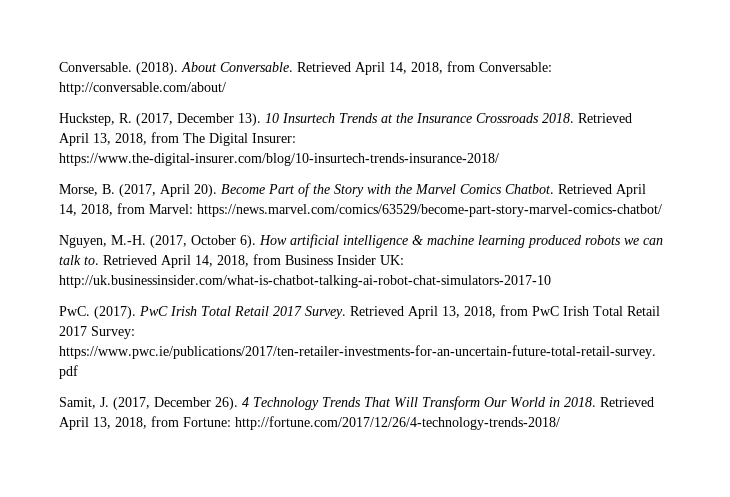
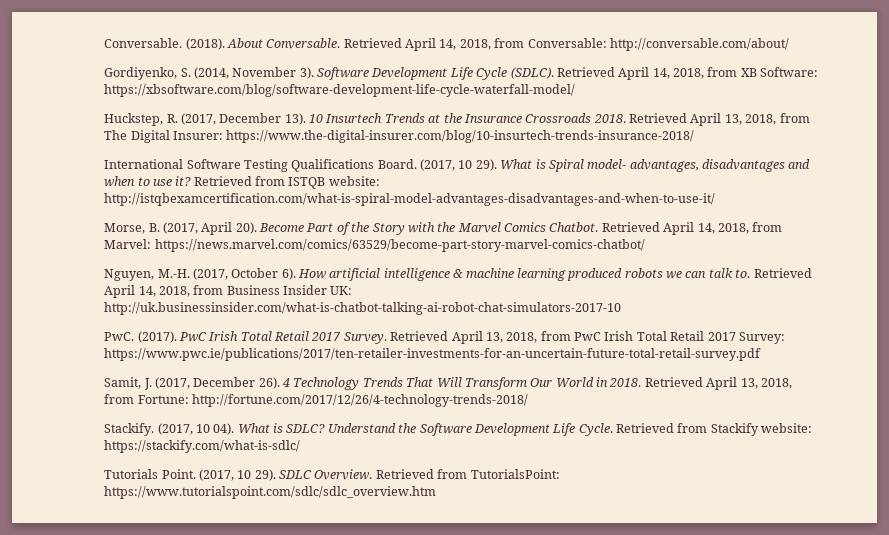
+ Gordiyenko, S. (2014, November 3). Software Development Life Cycle (SDLC). Retrieved April 14, 2018, from XB Software: https://xbsoftware.com/blog/software-development-life-cycle-waterfall-model/
+ International Software Testing Qualifications Board. (2017, 10 29). What is Spiral model- advantages, disadvantages and when to use it? Retrieved from ISTQB website: http://istqbexamcertification.com/what-is-spiral-model-advantages-disadvantages-and-when-to-use-it/
+ Stackify. (2017, 10 04). What is SDLC? Understand the Software Development Life Cycle. Retrieved from Stackify website: https://stackify.com/what-is-sdlc/
+ Tutorials Point. (2017, 10 29). SDLC Overview. Retrieved from TutorialsPoint: https://www.tutorialspoint.com/sdlc/sdlc_overview.htm

